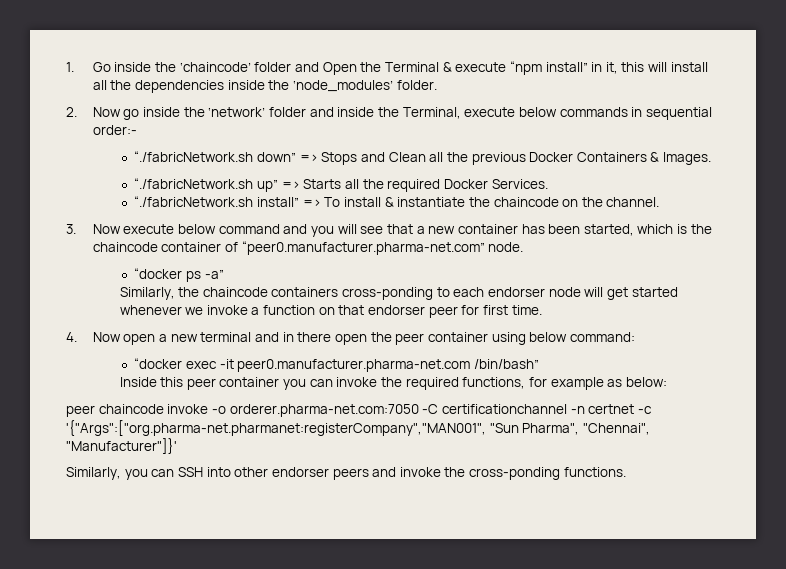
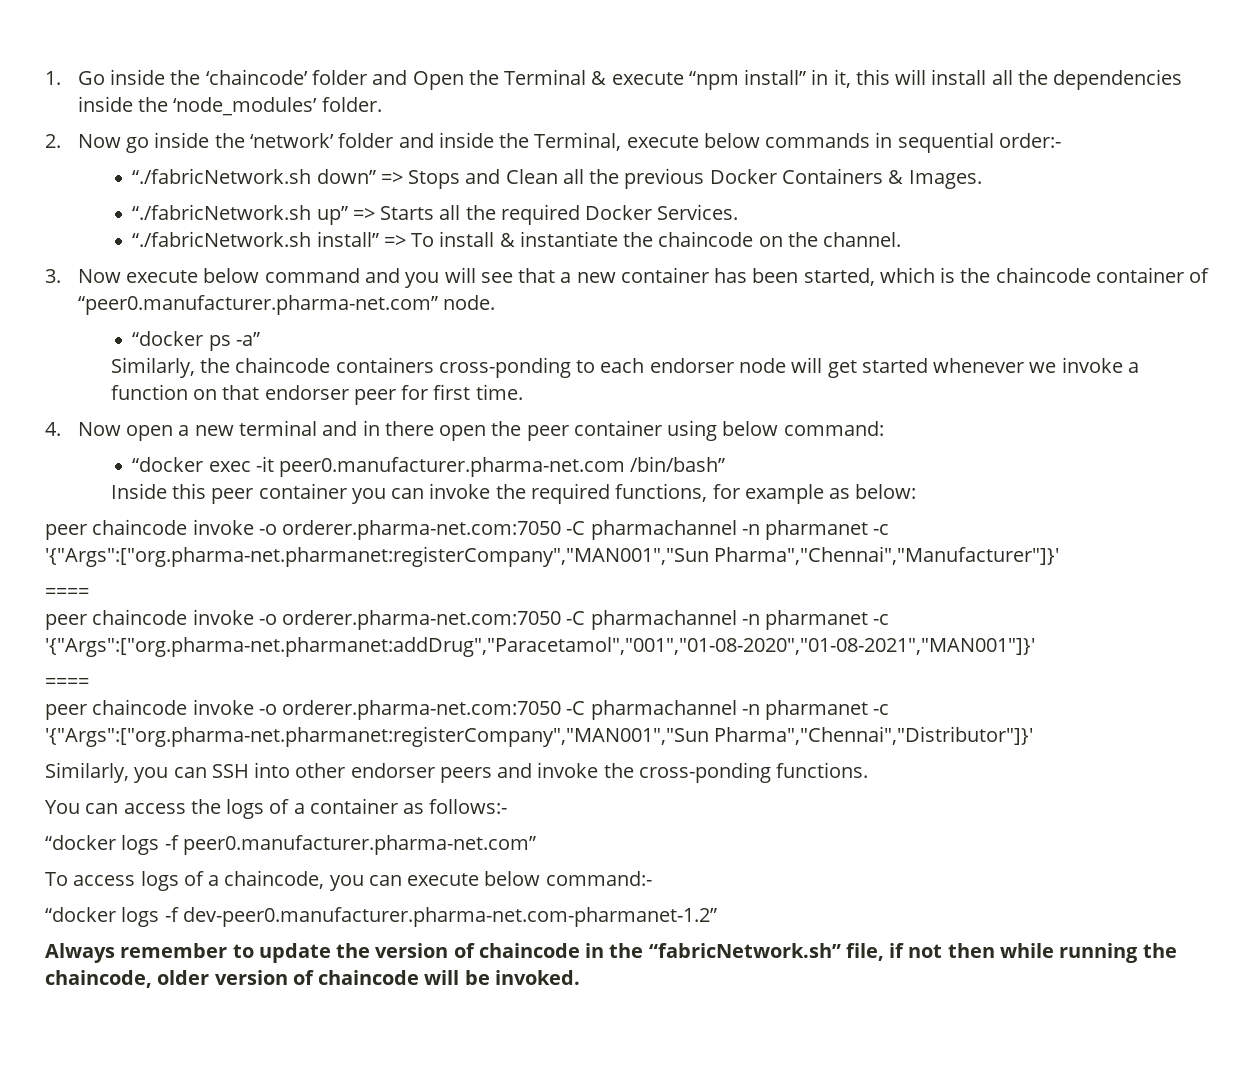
- peer chaincode invoke -o orderer.pharma-net.com:7050 -C certificationchannel -n certnet -c '{"Args":["org.pharma-net.pharmanet:registerCompany","MAN001", "Sun Pharma", "Chennai", "Manufacturer"]}'
+ peer chaincode invoke -o orderer.pharma-net.com:7050 -C pharmachannel -n pharmanet -c '{"Args":["org.pharma-net.pharmanet:registerCompany","MAN001","Sun Pharma","Chennai","Manufacturer"]}'
+ ====
+ peer chaincode invoke -o orderer.pharma-net.com:7050 -C pharmachannel -n pharmanet -c '{"Args":["org.pharma-net.pharmanet:addDrug","Paracetamol","001","01-08-2020","01-08-2021","MAN001"]}'
+ ====
+ peer chaincode invoke -o orderer.pharma-net.com:7050 -C pharmachannel -n pharmanet -c '{"Args":["org.pharma-net.pharmanet:registerCompany","MAN001","Sun Pharma","Chennai","Distributor"]}'
+ You can access the logs of a container as follows:-
+ “docker logs -f peer0.manufacturer.pharma-net.com”
+ To access logs of a chaincode, you can execute below command:-
+ “docker logs -f dev-peer0.manufacturer.pharma-net.com-pharmanet-1.2”
+ Always remember to update the version of chaincode in the “fabricNetwork.sh” file, if not then while running the chaincode, older version of chaincode will be invoked.

